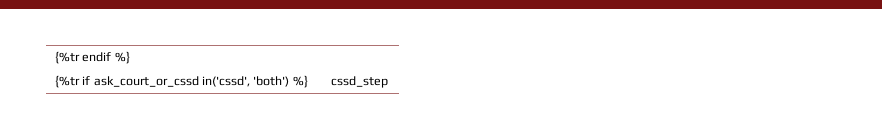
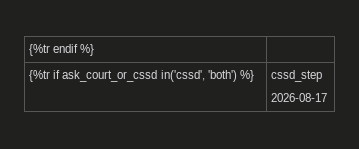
  {%tr if ask_court_or_cssd in('cssd', 'both') %} | cssd_step
+ 2026-08-17

